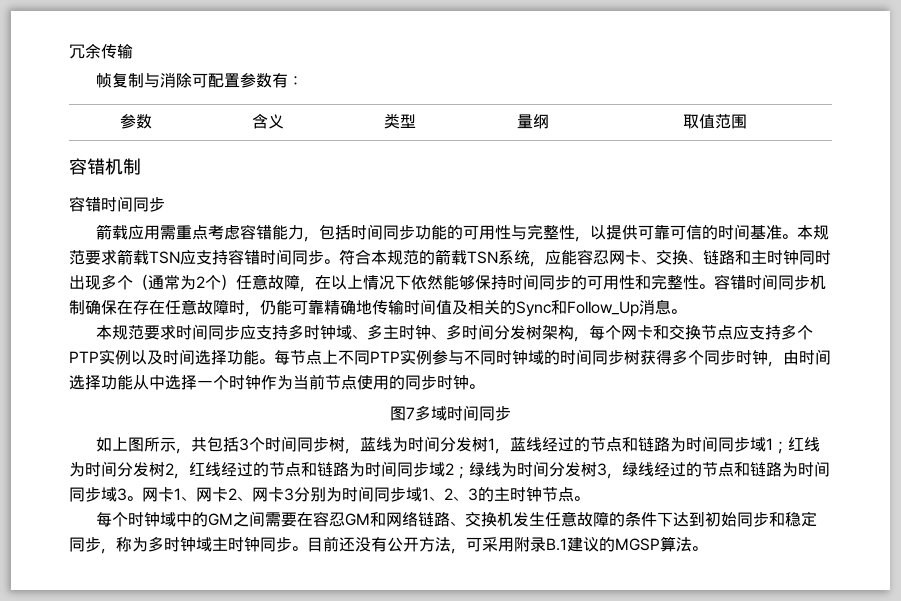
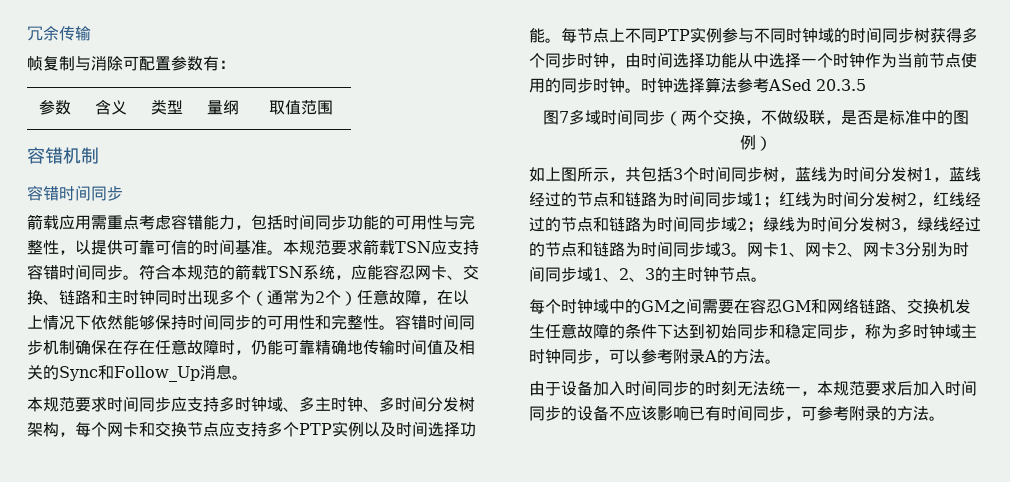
+ 时钟选择算法参考ASed 20.3.5
- 图7多域时间同步
+ 图7多域时间同步（两个交换，不做级联，是否是标准中的图例）
- 每个时钟域中的GM之间需要在容忍GM和网络链路、交换机发生任意故障的条件下达到初始同步和稳定同步，称为多时钟域主时钟同步。目前还没有公开方法，可采用附录B.1建议的MGSP算法。
+ 每个时钟域中的GM之间需要在容忍GM和网络链路、交换机发生任意故障的条件下达到初始同步和稳定同步，称为多时钟域主时钟同步，可以参考附录A的方法。
+ 由于设备加入时间同步的时刻无法统一，本规范要求后加入时间同步的设备不应该影响已有时间同步，可参考附录的方法。

